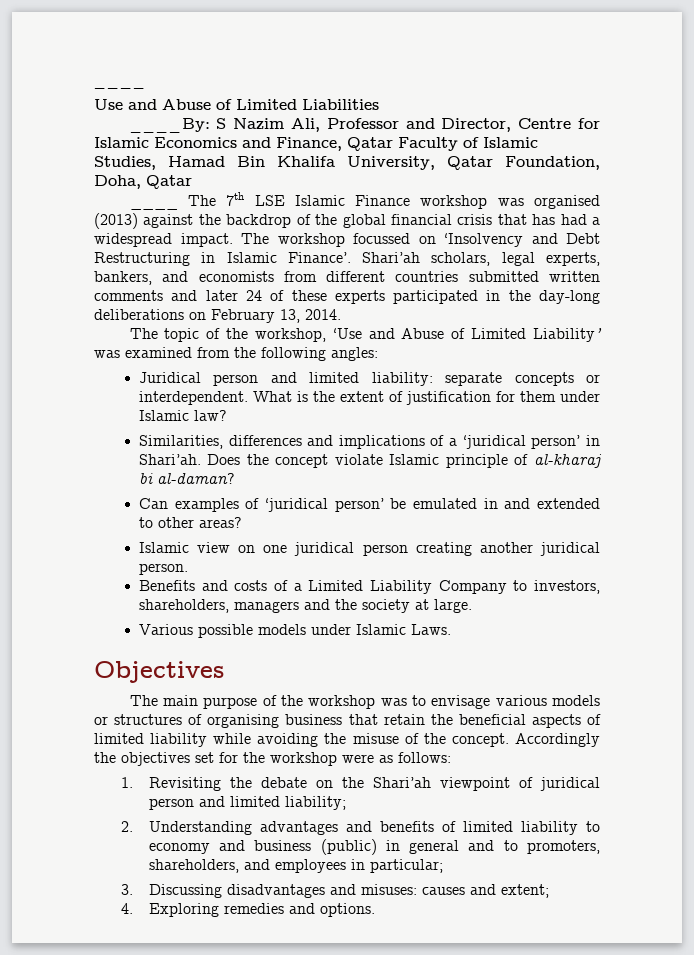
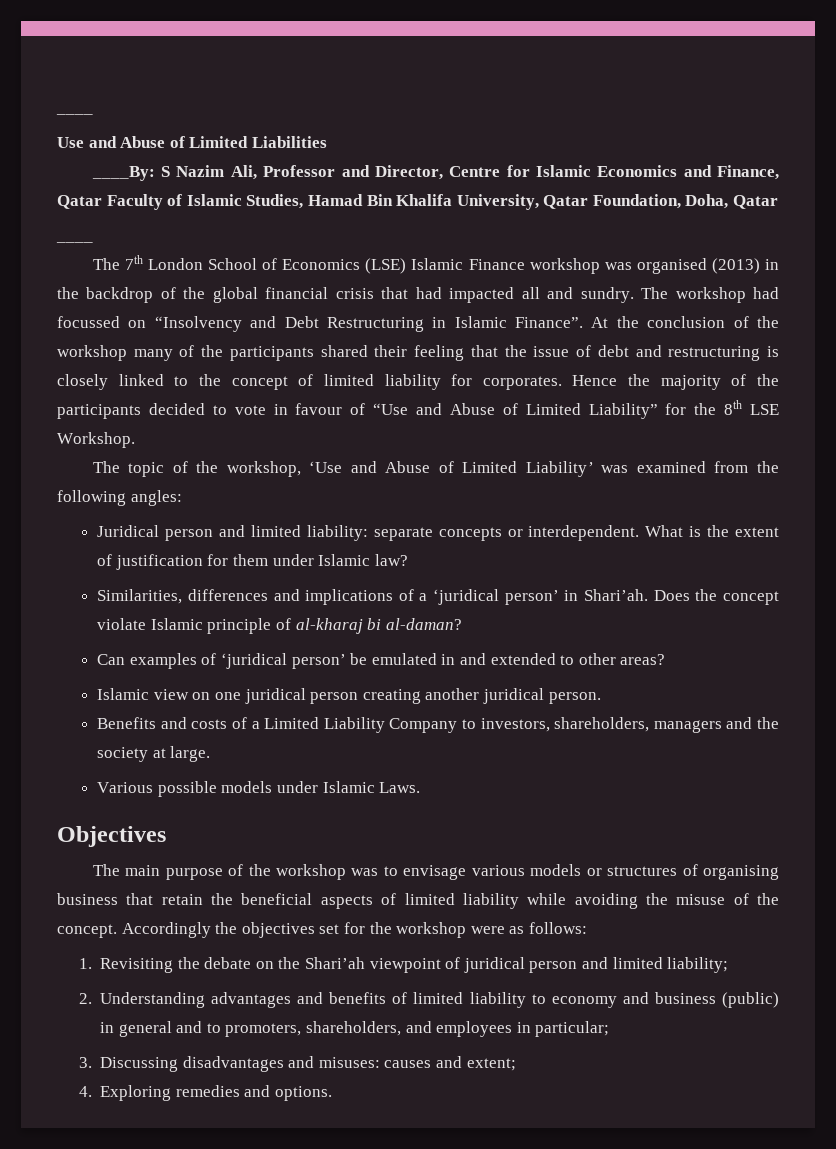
  ____By: S Nazim Ali, Professor and Director, Centre for Islamic Economics and Finance, Qatar Faculty of Islamic Studies, Hamad Bin Khalifa University, Qatar Foundation, Doha, Qatar
- ____ The 7th LSE Islamic Finance workshop was organised (2013) against the backdrop of the global financial crisis that has had a widespread impact.
+ ____
+ The 7th London School of Economics (LSE) Islamic Finance workshop was organised (2013) in the backdrop of the global financial crisis that had impacted all and sundry.
- The workshop focussed on ‘Insolvency and Debt Restructuring in Islamic Finance’. Shari’ah scholars, legal experts, bankers, and economists from different countries submitted written comments and later 24 of these experts participated in the day-long deliberations on February 13, 2014.
+ The workshop had focussed on “Insolvency and Debt Restructuring in Islamic Finance”. At the conclusion of the workshop many of the participants shared their feeling that the issue of debt and restructuring is closely linked to the concept of limited liability for corporates. Hence the majority of the participants decided to vote in favour of “Use and Abuse of Limited Liability” for the 8th LSE Workshop.

